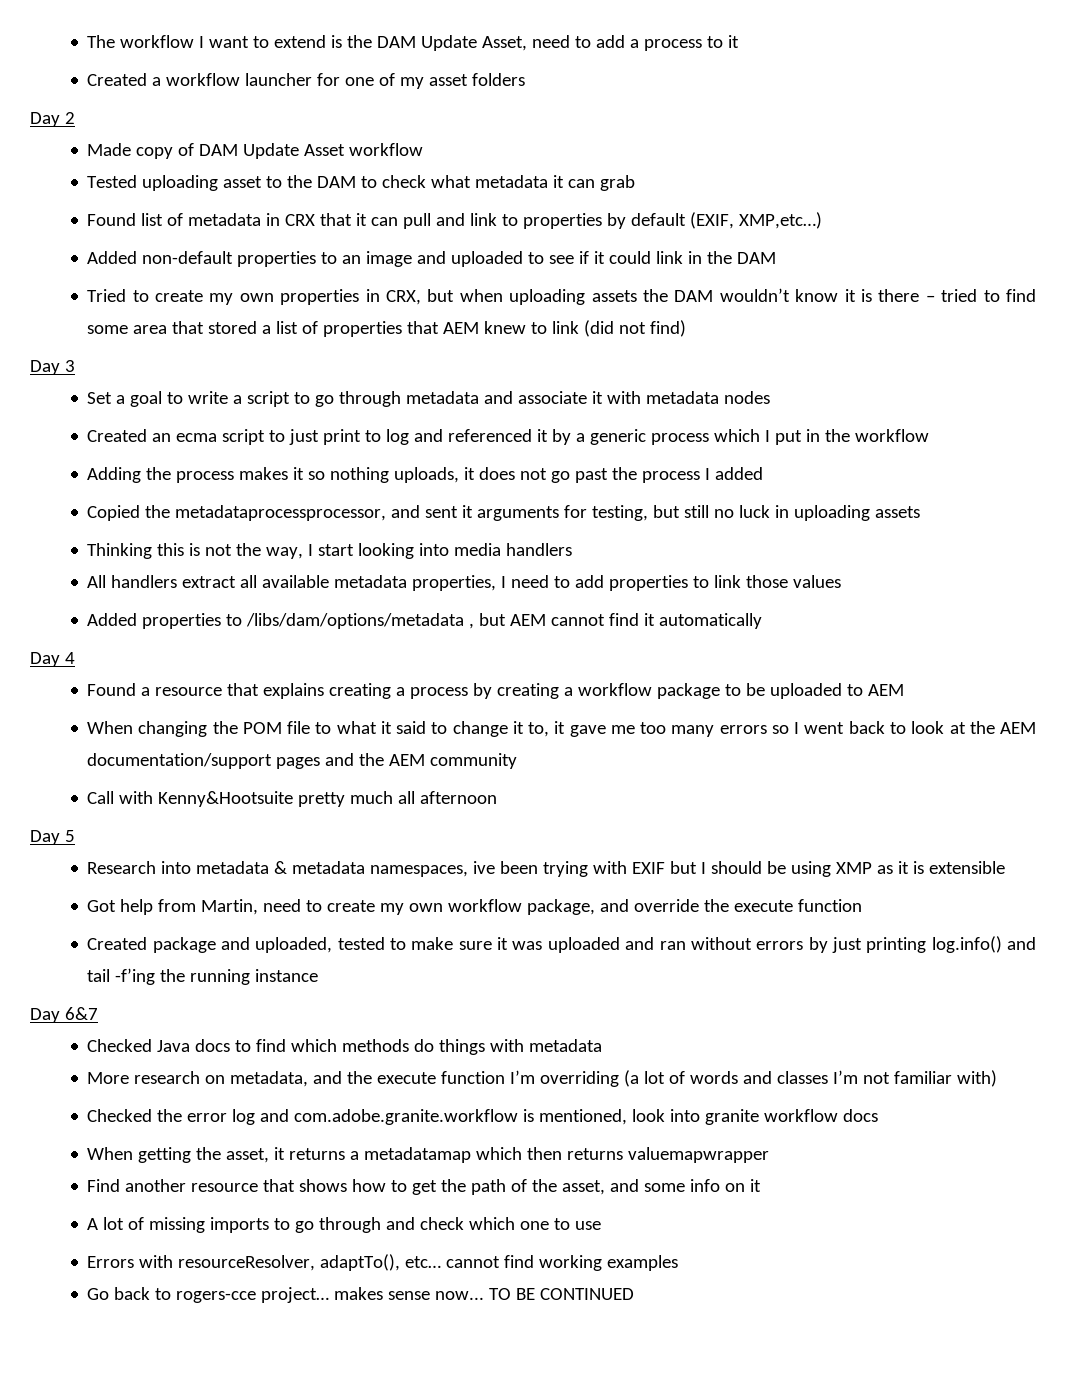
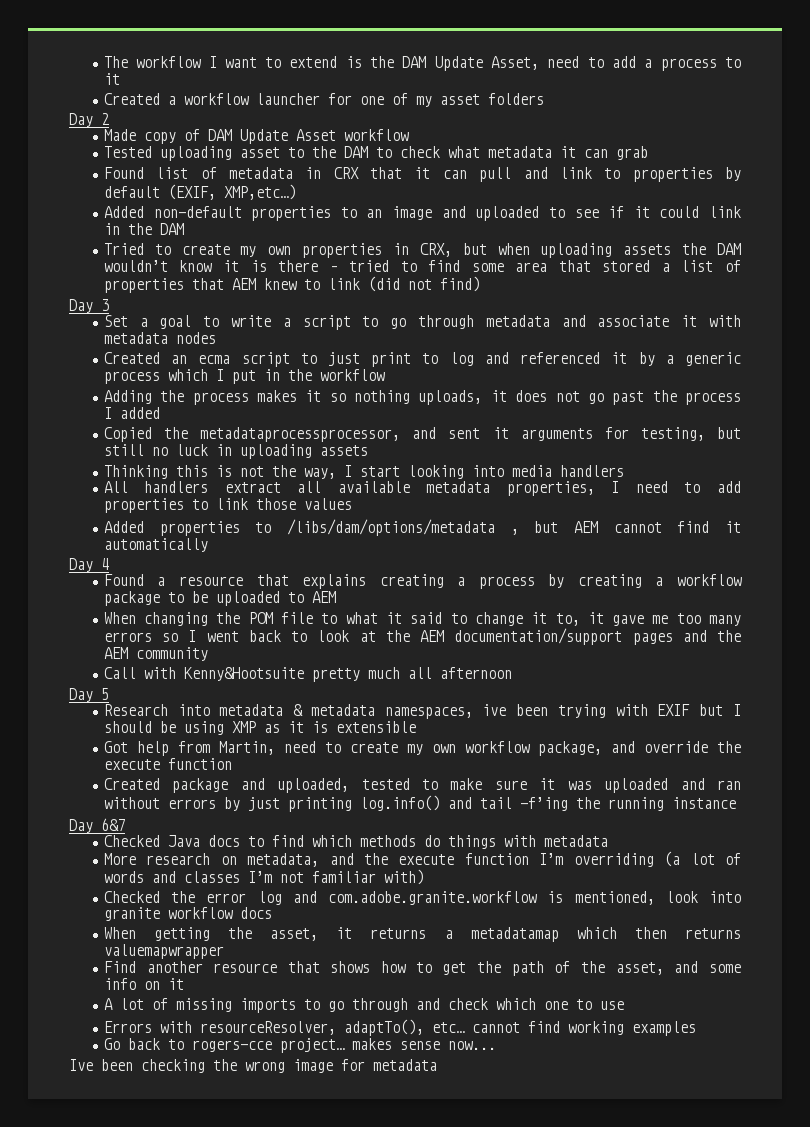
- Go back to rogers-cce project… makes sense now... TO BE CONTINUED
+ Go back to rogers-cce project… makes sense now...
+ Ive been checking the wrong image for metadata

